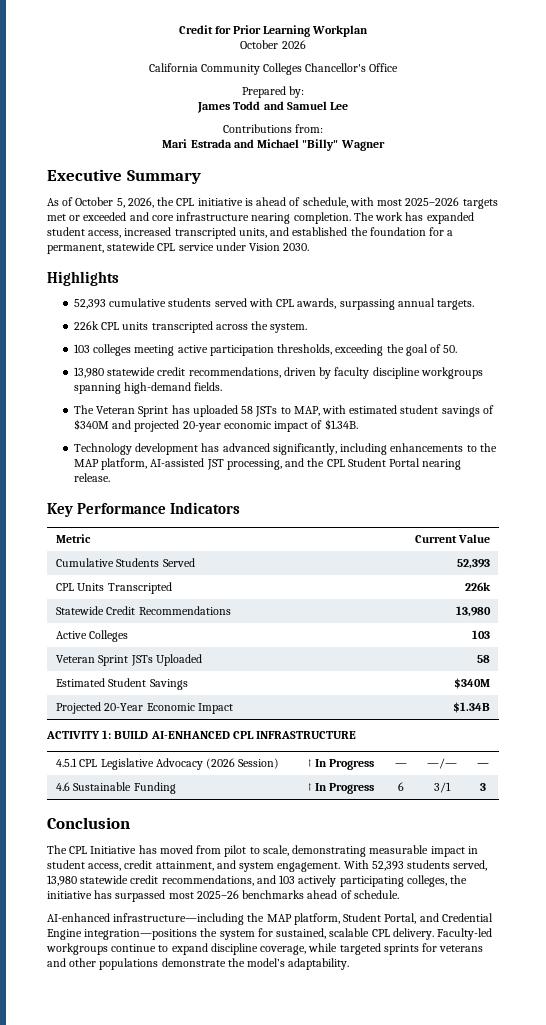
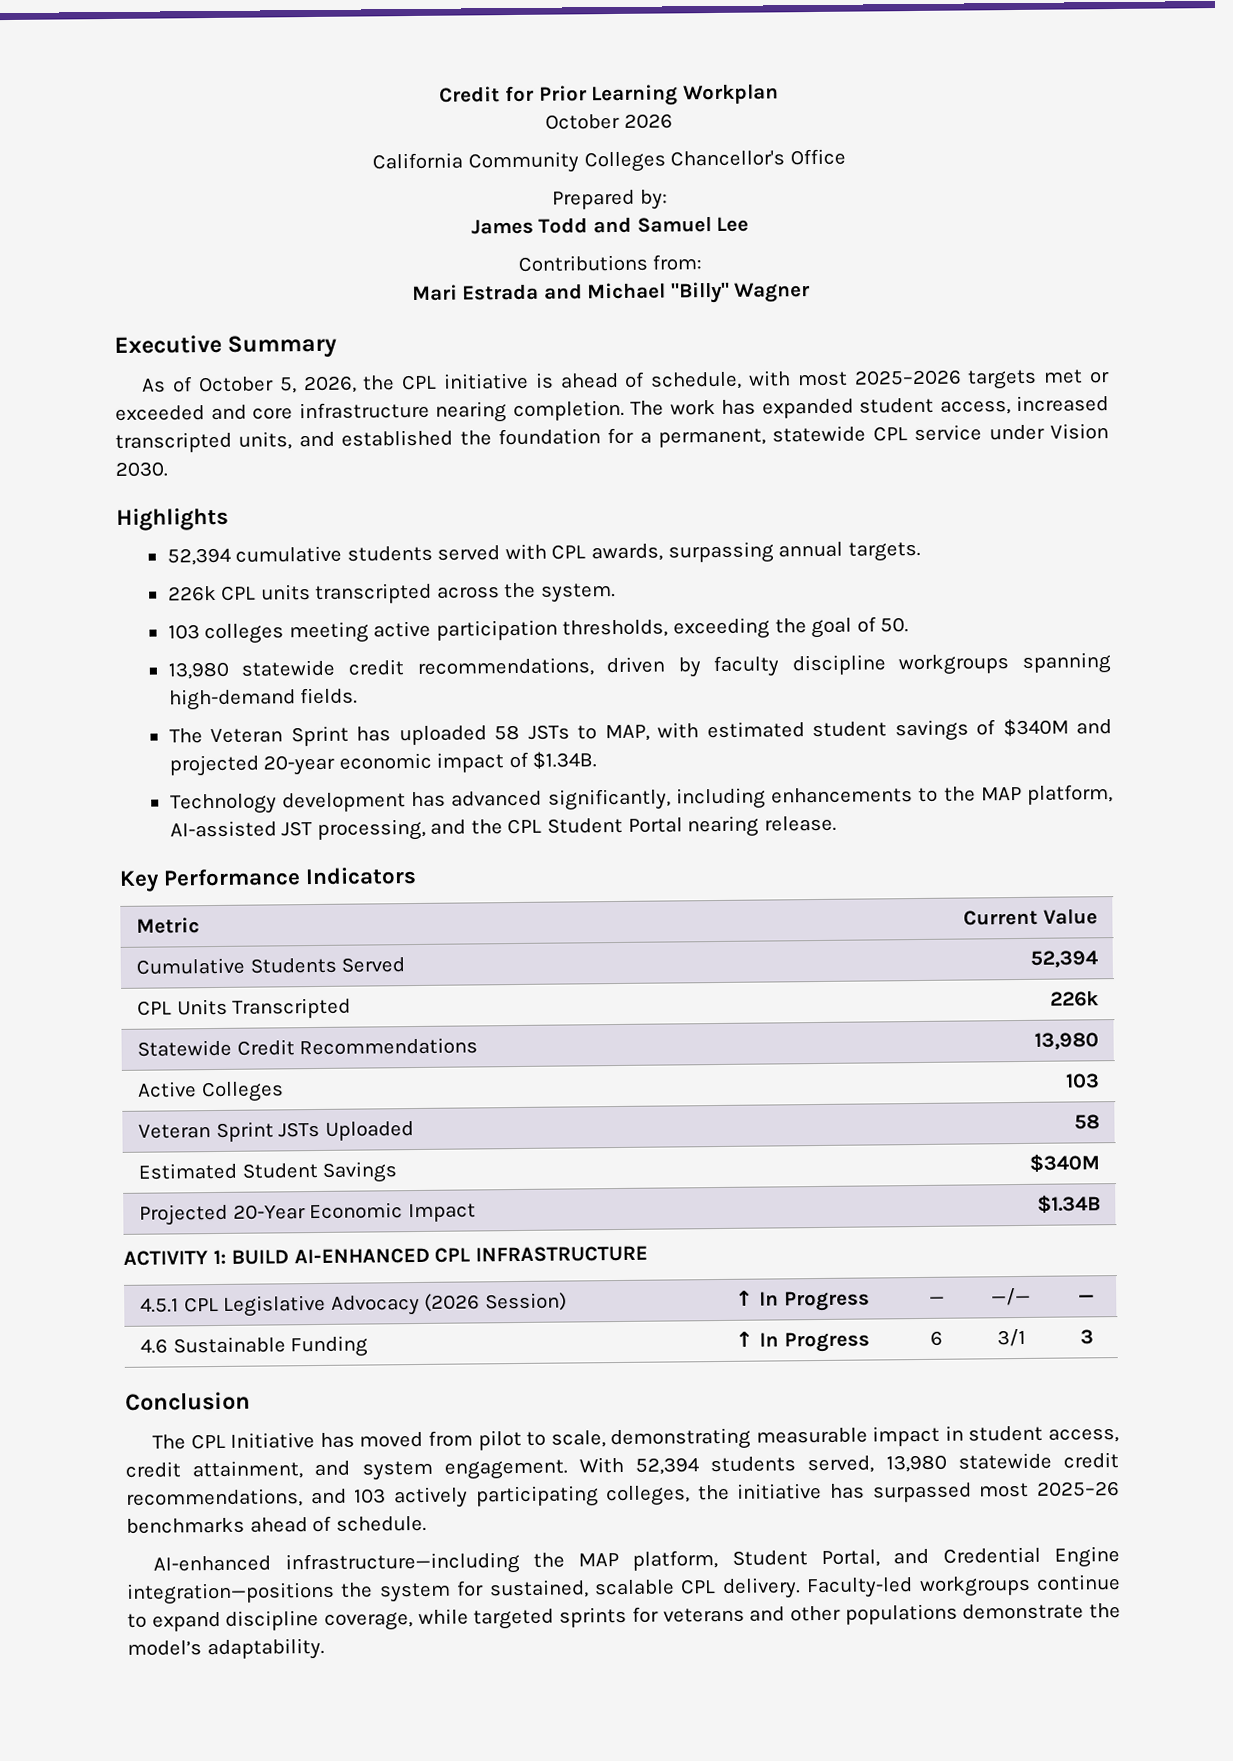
- 52,393 cumulative students served with CPL awards, surpassing annual targets.
+ 52,394 cumulative students served with CPL awards, surpassing annual targets.
- Cumulative Students Served | 52,393
+ Cumulative Students Served | 52,394
- With 52,393 students served, 13,980 statewide credit recommendations, and 103 actively participating colleges, the initiative has surpassed most 2025–26 benchmarks ahead of schedule.
+ With 52,394 students served, 13,980 statewide credit recommendations, and 103 actively participating colleges, the initiative has surpassed most 2025–26 benchmarks ahead of schedule.

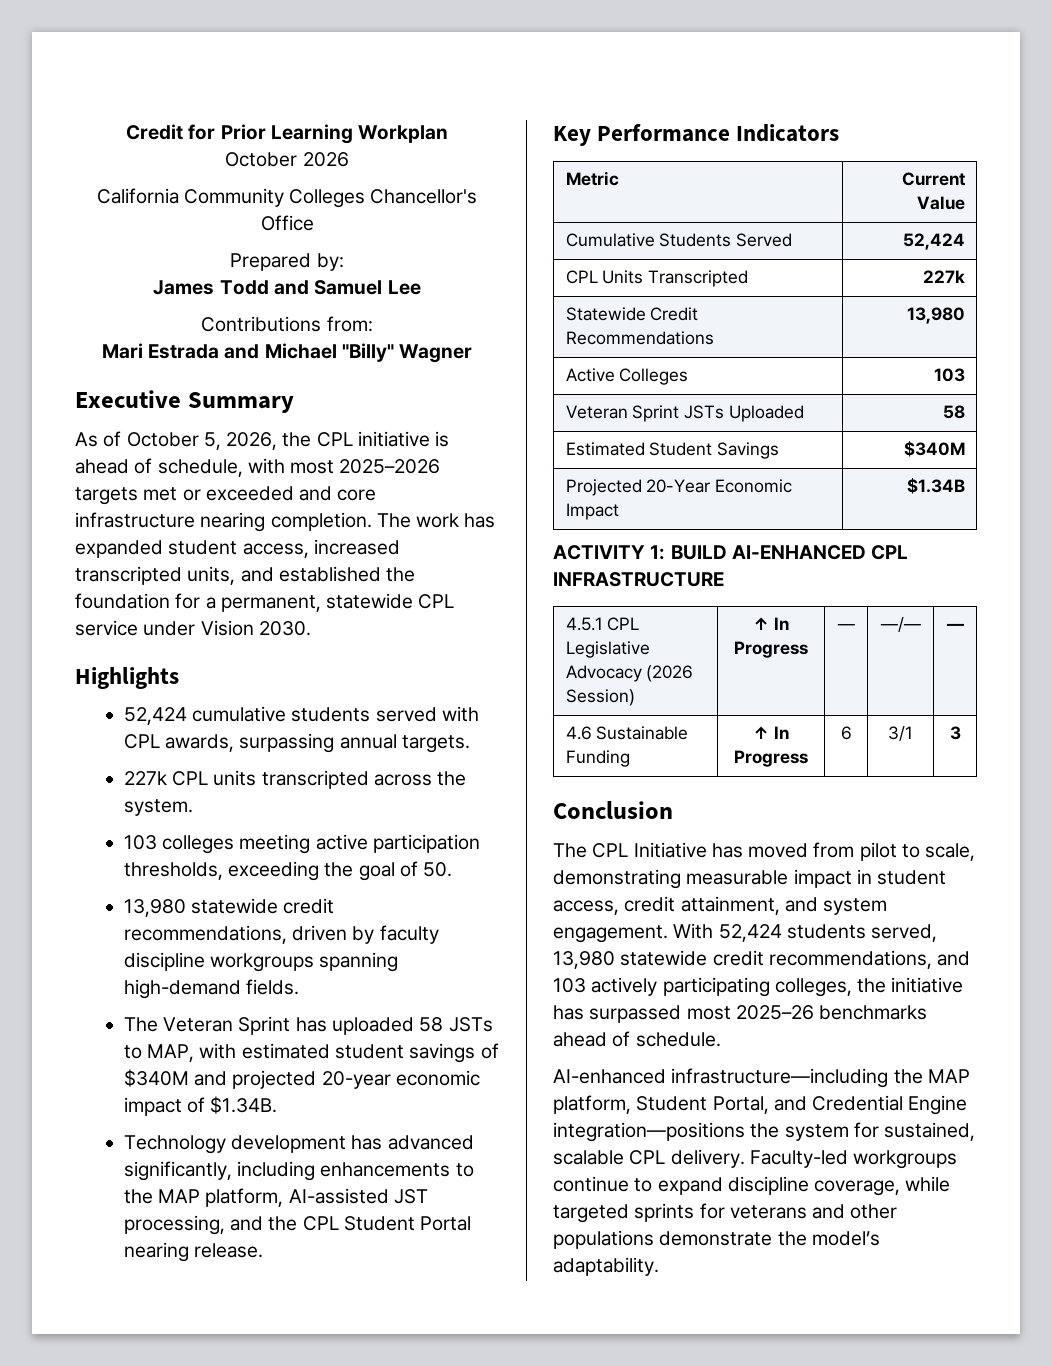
- 52,394 cumulative students served with CPL awards, surpassing annual targets.
+ 52,424 cumulative students served with CPL awards, surpassing annual targets.
- 226k CPL units transcripted across the system.
+ 227k CPL units transcripted across the system.
- Cumulative Students Served | 52,394
+ Cumulative Students Served | 52,424
- CPL Units Transcripted | 226k
+ CPL Units Transcripted | 227k
- With 52,394 students served, 13,980 statewide credit recommendations, and 103 actively participating colleges, the initiative has surpassed most 2025–26 benchmarks ahead of schedule.
+ With 52,424 students served, 13,980 statewide credit recommendations, and 103 actively participating colleges, the initiative has surpassed most 2025–26 benchmarks ahead of schedule.

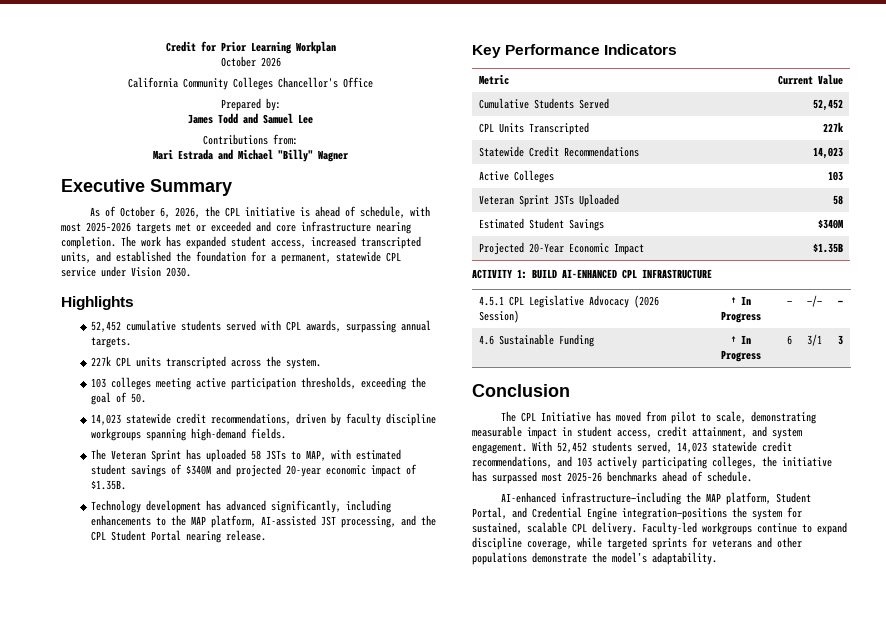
- As of October 5, 2026, the CPL initiative is ahead of schedule, with most 2025–2026 targets met or exceeded and core infrastructure nearing completion.
+ As of October 6, 2026, the CPL initiative is ahead of schedule, with most 2025–2026 targets met or exceeded and core infrastructure nearing completion.
- 52,424 cumulative students served with CPL awards, surpassing annual targets.
+ 52,452 cumulative students served with CPL awards, surpassing annual targets.
- 13,980 statewide credit recommendations, driven by faculty discipline workgroups spanning high-demand fields.
+ 14,023 statewide credit recommendations, driven by faculty discipline workgroups spanning high-demand fields.
- The Veteran Sprint has uploaded 58 JSTs to MAP, with estimated student savings of $340M and projected 20-year economic impact of $1.34B.
+ The Veteran Sprint has uploaded 58 JSTs to MAP, with estimated student savings of $340M and projected 20-year economic impact of $1.35B.
- Cumulative Students Served | 52,424
+ Cumulative Students Served | 52,452
- Statewide Credit Recommendations | 13,980
+ Statewide Credit Recommendations | 14,023
- Projected 20-Year Economic Impact | $1.34B
+ Projected 20-Year Economic Impact | $1.35B
- With 52,424 students served, 13,980 statewide credit recommendations, and 103 actively participating colleges, the initiative has surpassed most 2025–26 benchmarks ahead of schedule.
+ With 52,452 students served, 14,023 statewide credit recommendations, and 103 actively participating colleges, the initiative has surpassed most 2025–26 benchmarks ahead of schedule.

